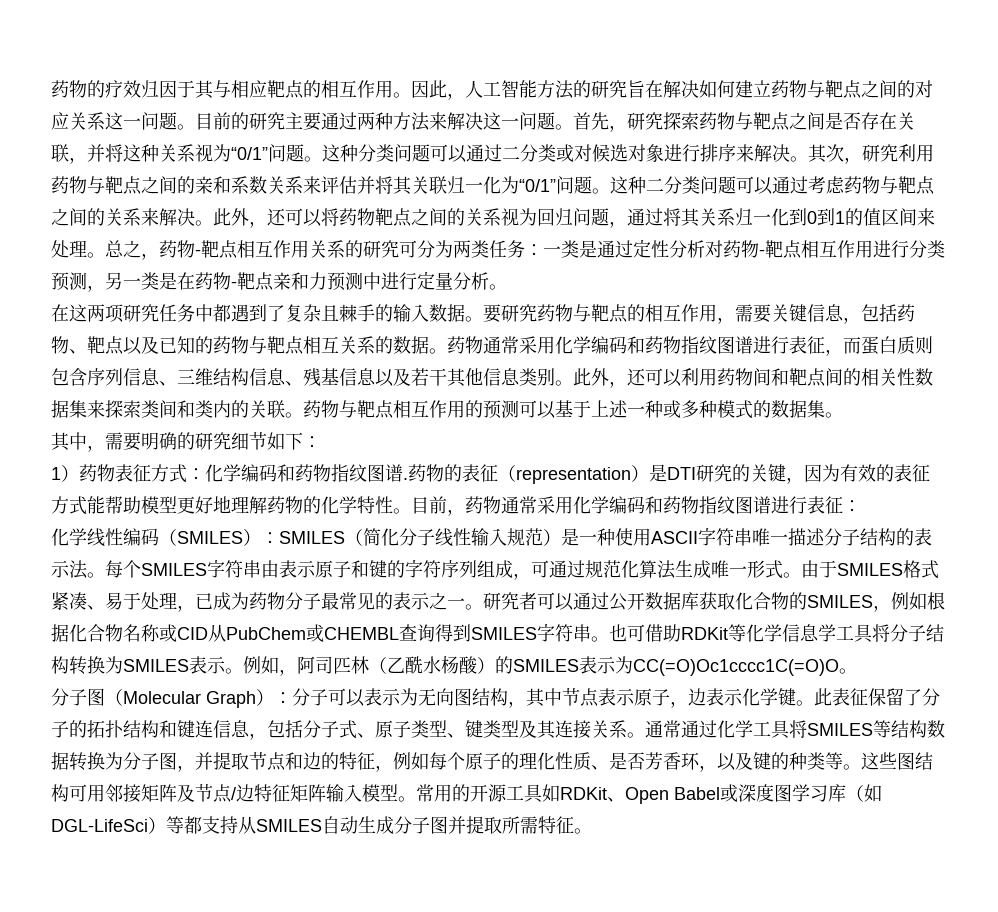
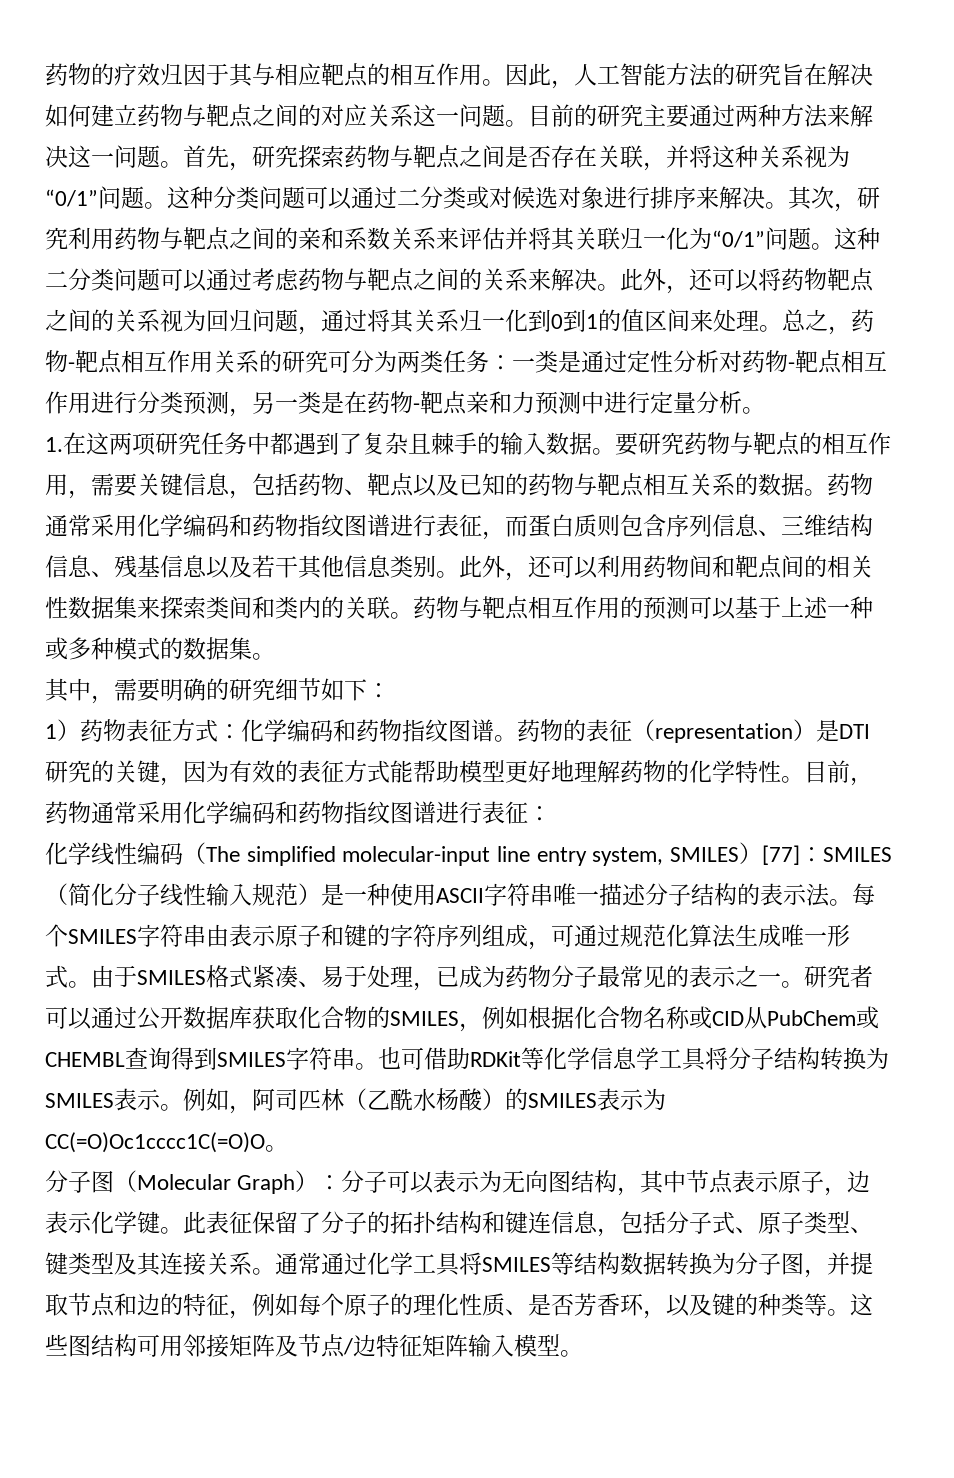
- 在这两项研究任务中都遇到了复杂且棘手的输入数据。
+ 1.在这两项研究任务中都遇到了复杂且棘手的输入数据。
- 1）药物表征方式：化学编码和药物指纹图谱.
+ 1）药物表征方式：化学编码和药物指纹图谱。
- 化学线性编码（SMILES）：SMILES（简化分子线性输入规范）是一种使用ASCII字符串唯一描述分子结构的表示法。
+ 化学线性编码（The simplified molecular-input line entry system, SMILES）[77]：SMILES（简化分子线性输入规范）是一种使用ASCII字符串唯一描述分子结构的表示法。
- 常用的开源工具如RDKit、Open Babel或深度图学习库（如DGL-LifeSci）等都支持从SMILES自动生成分子图并提取所需特征。

